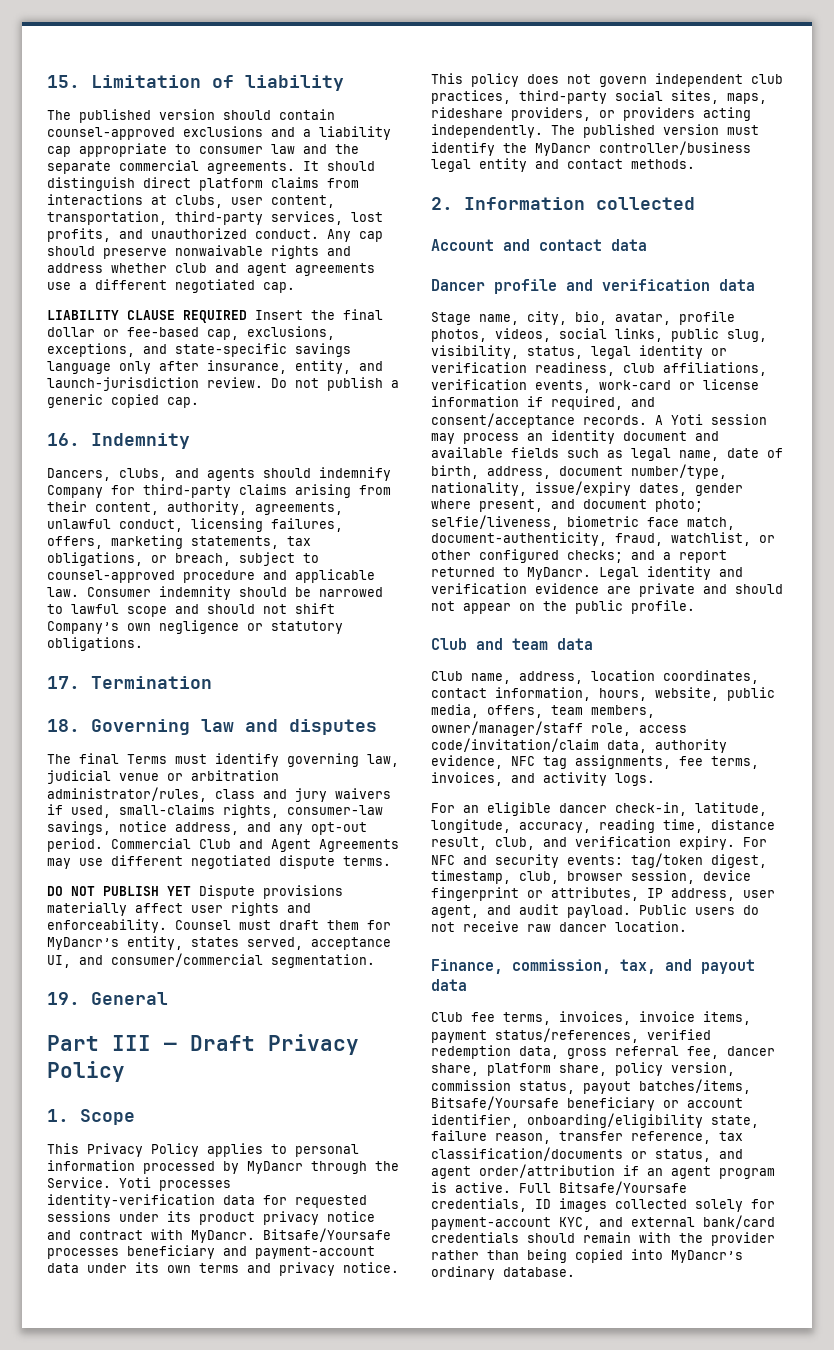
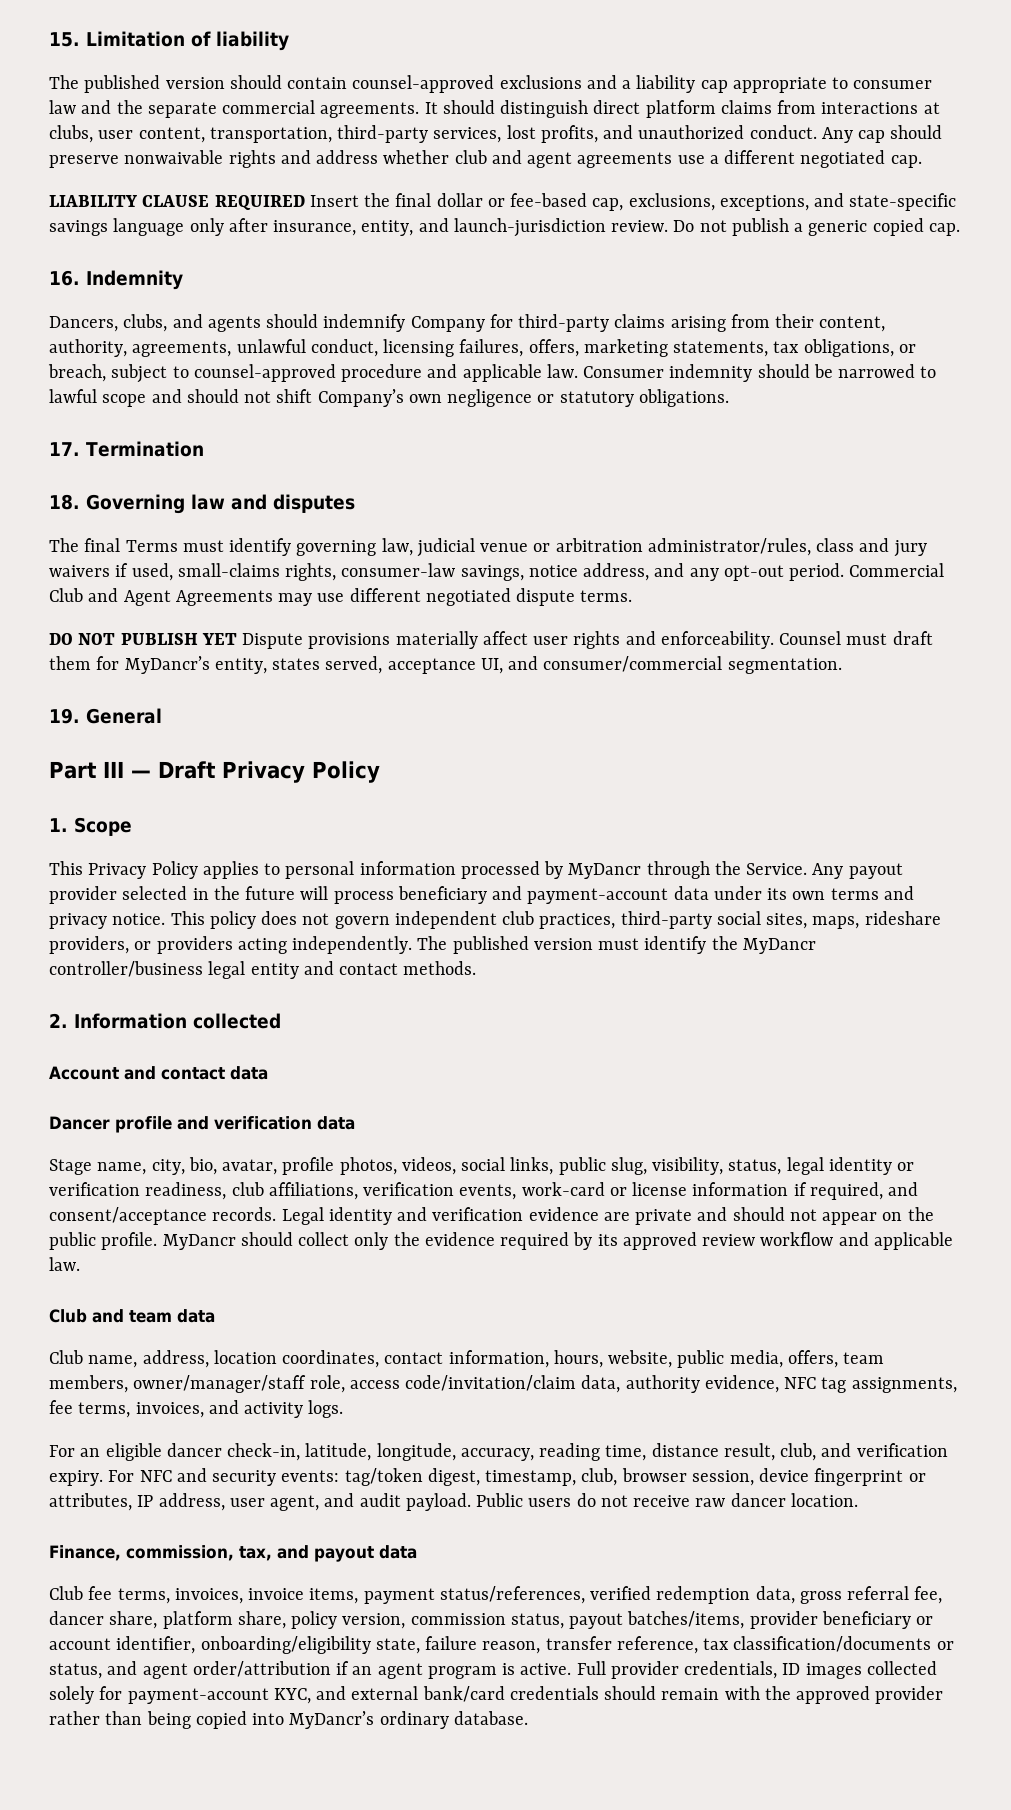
- Yoti processes identity-verification data for requested sessions under its product privacy notice and contract with MyDancr. Bitsafe/Yoursafe processes beneficiary and payment-account data under its own terms and privacy notice.
+ Any payout provider selected in the future will process beneficiary and payment-account data under its own terms and privacy notice.
- A Yoti session may process an identity document and available fields such as legal name, date of birth, address, document number/type, nationality, issue/expiry dates, gender where present, and document photo; selfie/liveness, biometric face match, document-authenticity, fraud, watchlist, or other configured checks; and a report returned to MyDancr.
+ MyDancr should collect only the evidence required by its approved review workflow and applicable law.
- Club fee terms, invoices, invoice items, payment status/references, verified redemption data, gross referral fee, dancer share, platform share, policy version, commission status, payout batches/items, Bitsafe/Yoursafe beneficiary or account identifier, onboarding/eligibility state, failure reason, transfer reference, tax classification/documents or status, and agent order/attribution if an agent program is active.
+ Club fee terms, invoices, invoice items, payment status/references, verified redemption data, gross referral fee, dancer share, platform share, policy version, commission status, payout batches/items, provider beneficiary or account identifier, onboarding/eligibility state, failure reason, transfer reference, tax classification/documents or status, and agent order/attribution if an agent program is active.
- Full Bitsafe/Yoursafe credentials, ID images collected solely for payment-account KYC, and external bank/card credentials should remain with the provider rather than being copied into MyDancr’s ordinary database.
+ Full provider credentials, ID images collected solely for payment-account KYC, and external bank/card credentials should remain with the approved provider rather than being copied into MyDancr’s ordinary database.

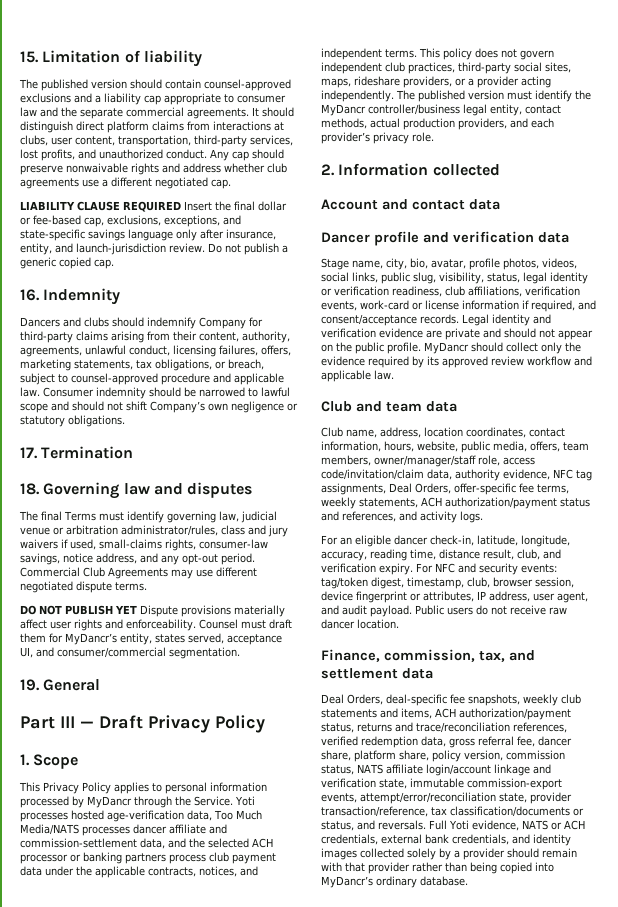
- Any cap should preserve nonwaivable rights and address whether club and agent agreements use a different negotiated cap.
+ Any cap should preserve nonwaivable rights and address whether club agreements use a different negotiated cap.
- Dancers, clubs, and agents should indemnify Company for third-party claims arising from their content, authority, agreements, unlawful conduct, licensing failures, offers, marketing statements, tax obligations, or breach, subject to counsel-approved procedure and applicable law.
+ Dancers and clubs should indemnify Company for third-party claims arising from their content, authority, agreements, unlawful conduct, licensing failures, offers, marketing statements, tax obligations, or breach, subject to counsel-approved procedure and applicable law.
- Commercial Club and Agent Agreements may use different negotiated dispute terms.
+ Commercial Club Agreements may use different negotiated dispute terms.
- Any payout provider selected in the future will process beneficiary and payment-account data under its own terms and privacy notice.
+ Yoti processes hosted age-verification data, Too Much Media/NATS processes dancer affiliate and commission-settlement data, and the selected ACH processor or banking partners process club payment data under the applicable contracts, notices, and independent terms.
- This policy does not govern independent club practices, third-party social sites, maps, rideshare providers, or providers acting independently.
+ This policy does not govern independent club practices, third-party social sites, maps, rideshare providers, or a provider acting independently.
- The published version must identify the MyDancr controller/business legal entity and contact methods.
+ The published version must identify the MyDancr controller/business legal entity, contact methods, actual production providers, and each provider’s privacy role.
- Club name, address, location coordinates, contact information, hours, website, public media, offers, team members, owner/manager/staff role, access code/invitation/claim data, authority evidence, NFC tag assignments, fee terms, invoices, and activity logs.
+ Club name, address, location coordinates, contact information, hours, website, public media, offers, team members, owner/manager/staff role, access code/invitation/claim data, authority evidence, NFC tag assignments, Deal Orders, offer-specific fee terms, weekly statements, ACH authorization/payment status and references, and activity logs.
- Finance, commission, tax, and payout data
- Club fee terms, invoices, invoice items, payment status/references, verified redemption data, gross referral fee, dancer share, platform share, policy version, commission status, payout batches/items, provider beneficiary or account identifier, onboarding/eligibility state, failure reason, transfer reference, tax classification/documents or status, and agent order/attribution if an agent program is active. Full provider credentials, ID images collected solely for payment-account KYC, and external bank/card credentials should remain with the approved provider rather than being copied into MyDancr’s ordinary database.
+ Finance, commission, tax, and settlement data
+ Deal Orders, deal-specific fee snapshots, weekly club statements and items, ACH authorization/payment status, returns and trace/reconciliation references, verified redemption data, gross referral fee, dancer share, platform share, policy version, commission status, NATS affiliate login/account linkage and verification state, immutable commission-export events, attempt/error/reconciliation state, provider transaction/reference, tax classification/documents or status, and reversals. Full Yoti evidence, NATS or ACH credentials, external bank credentials, and identity images collected solely by a provider should remain with that provider rather than being copied into MyDancr’s ordinary database.

